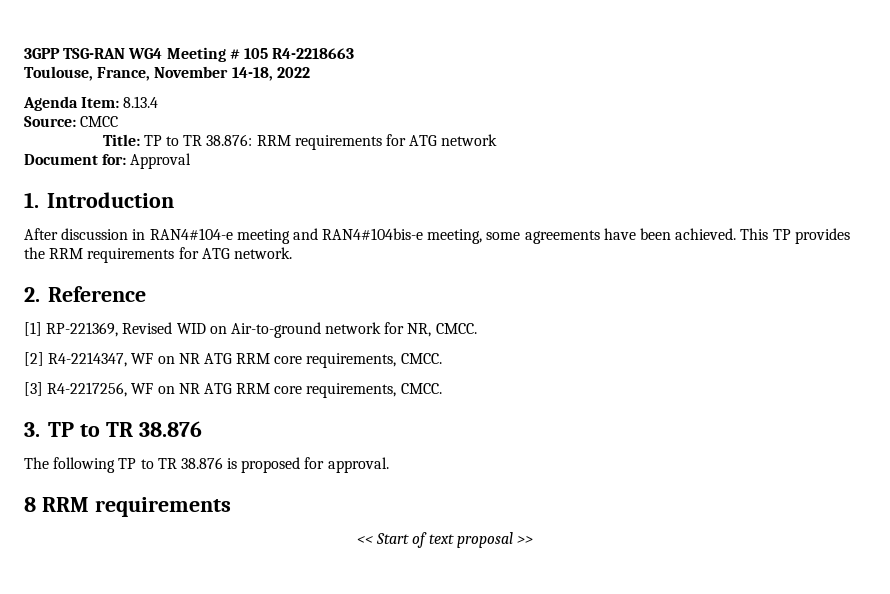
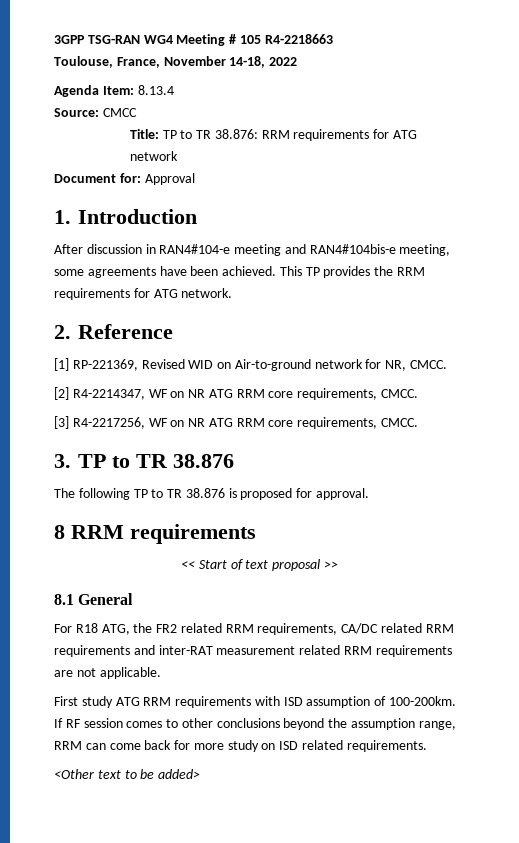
+ 8.1 General
+ For R18 ATG, the FR2 related RRM requirements, CA/DC related RRM requirements and inter-RAT measurement related RRM requirements are not applicable.
+ First study ATG RRM requirements with ISD assumption of 100-200km. If RF session comes to other conclusions beyond the assumption range, RRM can come back for more study on ISD related requirements.
+ <Other text to be added>

